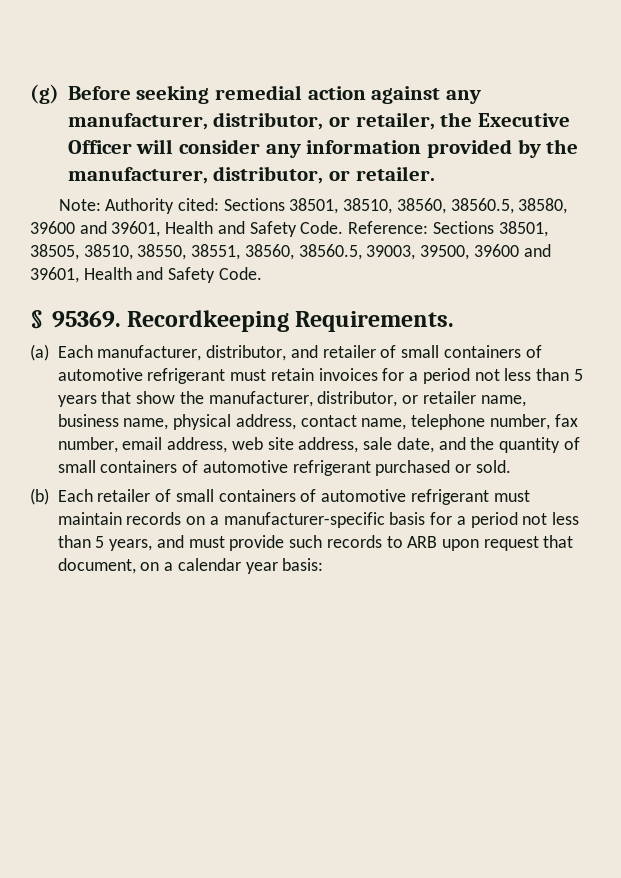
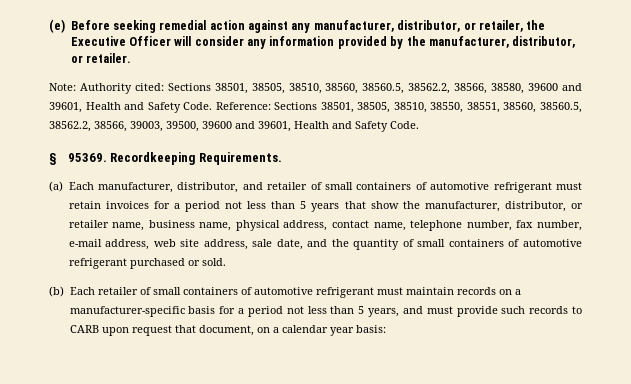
- (g) Before seeking remedial action against any manufacturer, distributor, or retailer, the Executive Officer will consider any information provided by the manufacturer, distributor, or retailer.
+ (e) Before seeking remedial action against any manufacturer, distributor, or retailer, the Executive Officer will consider any information provided by the manufacturer, distributor, or retailer.
- Note: Authority cited: Sections 38501, 38510, 38560, 38560.5, 38580, 39600 and 39601, Health and Safety Code.
+ Note: Authority cited: Sections 38501, 38505, 38510, 38560, 38560.5, 38562.2, 38566, 38580, 39600 and 39601, Health and Safety Code.
- Reference: Sections 38501, 38505, 38510, 38550, 38551, 38560, 38560.5, 39003, 39500, 39600 and 39601, Health and Safety Code.
+ Reference: Sections 38501, 38505, 38510, 38550, 38551, 38560, 38560.5, 38562.2, 38566, 39003, 39500, 39600 and 39601, Health and Safety Code.
- (a) Each manufacturer, distributor, and retailer of small containers of automotive refrigerant must retain invoices for a period not less than 5 years that show the manufacturer, distributor, or retailer name, business name, physical address, contact name, telephone number, fax number, email address, web site address, sale date, and the quantity of small containers of automotive refrigerant purchased or sold.
+ (a) Each manufacturer, distributor, and retailer of small containers of automotive refrigerant must retain invoices for a period not less than 5 years that show the manufacturer, distributor, or retailer name, business name, physical address, contact name, telephone number, fax number, e-mail address, web site address, sale date, and the quantity of small containers of automotive refrigerant purchased or sold.
- (b) Each retailer of small containers of automotive refrigerant must maintain records on a manufacturer-specific basis for a period not less than 5 years, and must provide such records to ARB upon request that document, on a calendar year basis:
+ (b) Each retailer of small containers of automotive refrigerant must maintain records on a manufacturer-specific basis for a period not less than 5 years, and must provide such records to CARB upon request that document, on a calendar year basis:

